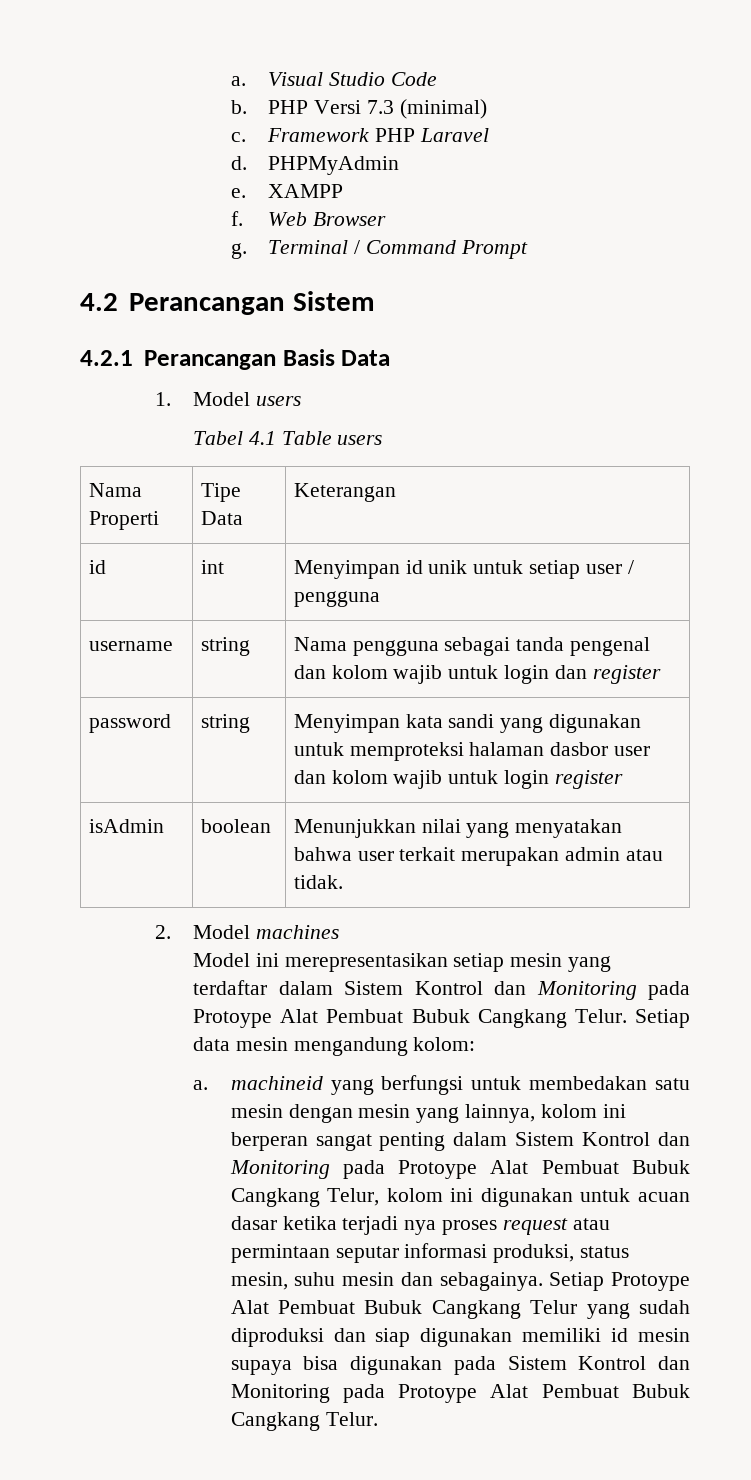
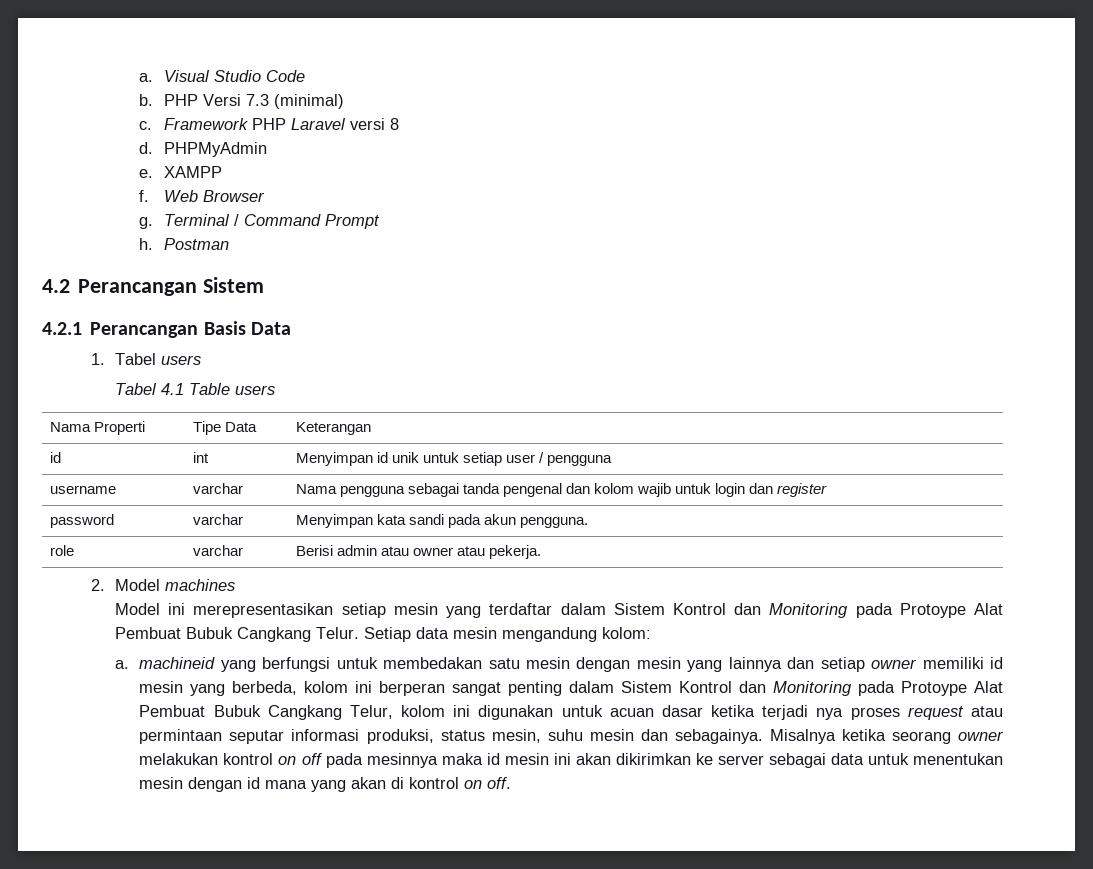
- Framework PHP Laravel
+ Framework PHP Laravel versi 8
+ h. Postman
- 1. Model users
+ 1. Tabel users
- username | string | Nama pengguna sebagai tanda pengenal dan kolom wajib untuk login dan register
+ username | varchar | Nama pengguna sebagai tanda pengenal dan kolom wajib untuk login dan register
- password | string | Menyimpan kata sandi yang digunakan untuk memproteksi halaman dasbor user dan kolom wajib untuk login register
- isAdmin | boolean | Menunjukkan nilai yang menyatakan bahwa user terkait merupakan admin atau tidak.
+ password | varchar | Menyimpan kata sandi pada akun pengguna.
+ role | varchar | Berisi admin atau owner atau pekerja.
- a. machineid yang berfungsi untuk membedakan satu mesin dengan mesin yang lainnya, kolom ini berperan sangat penting dalam Sistem Kontrol dan Monitoring pada Protoype Alat Pembuat Bubuk Cangkang Telur, kolom ini digunakan untuk acuan dasar ketika terjadi nya proses request atau permintaan seputar informasi produksi, status mesin, suhu mesin dan sebagainya.
+ a. machineid yang berfungsi untuk membedakan satu mesin dengan mesin yang lainnya dan setiap owner memiliki id mesin yang berbeda, kolom ini berperan sangat penting dalam Sistem Kontrol dan Monitoring pada Protoype Alat Pembuat Bubuk Cangkang Telur, kolom ini digunakan untuk acuan dasar ketika terjadi nya proses request atau permintaan seputar informasi produksi, status mesin, suhu mesin dan sebagainya.
- Setiap Protoype Alat Pembuat Bubuk Cangkang Telur yang sudah diproduksi dan siap digunakan memiliki id mesin supaya bisa digunakan pada Sistem Kontrol dan Monitoring pada Protoype Alat Pembuat Bubuk Cangkang Telur.
+ Misalnya ketika seorang owner melakukan kontrol on off pada mesinnya maka id mesin ini akan dikirimkan ke server sebagai data untuk menentukan mesin dengan id mana yang akan di kontrol on off.

